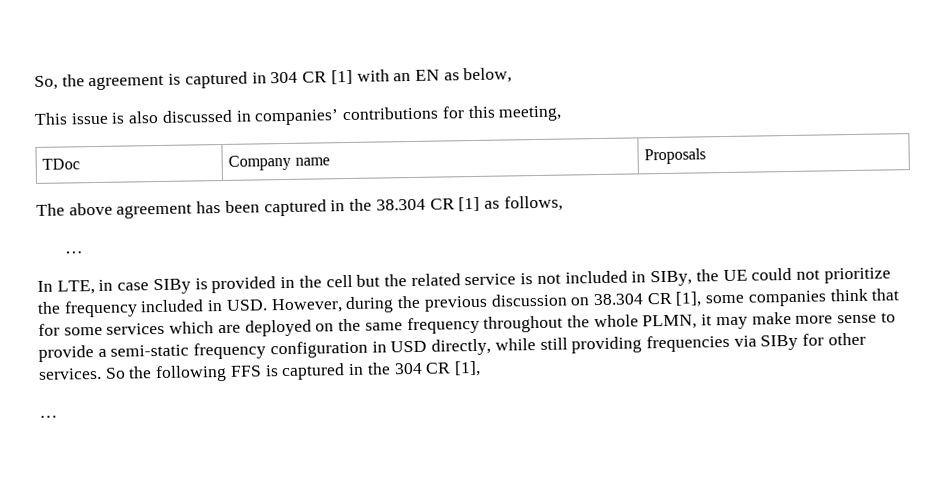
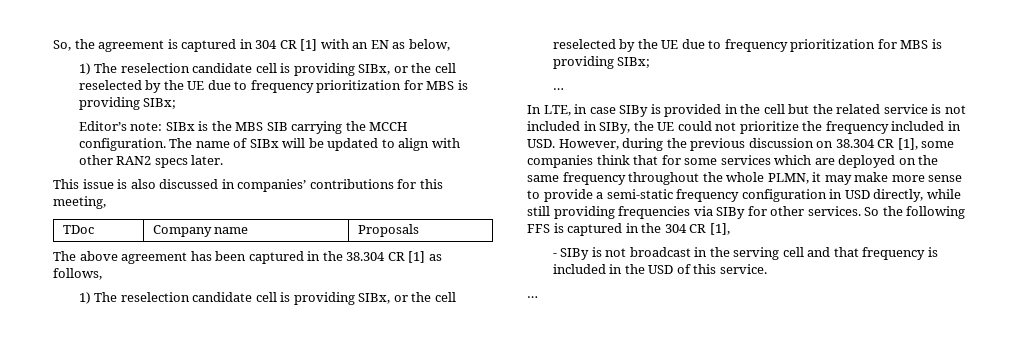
  So, the agreement is captured in 304 CR [1] with an EN as below,
+ 1) The reselection candidate cell is providing SIBx, or the cell reselected by the UE due to frequency prioritization for MBS is providing SIBx;
+ Editor’s note: SIBx is the MBS SIB carrying the MCCH configuration. The name of SIBx will be updated to align with other RAN2 specs later.
  The above agreement has been captured in the 38.304 CR [1] as follows,
+ 1) The reselection candidate cell is providing SIBx, or the cell reselected by the UE due to frequency prioritization for MBS is providing SIBx;
+ - SIBy is not broadcast in the serving cell and that frequency is included in the USD of this service.

